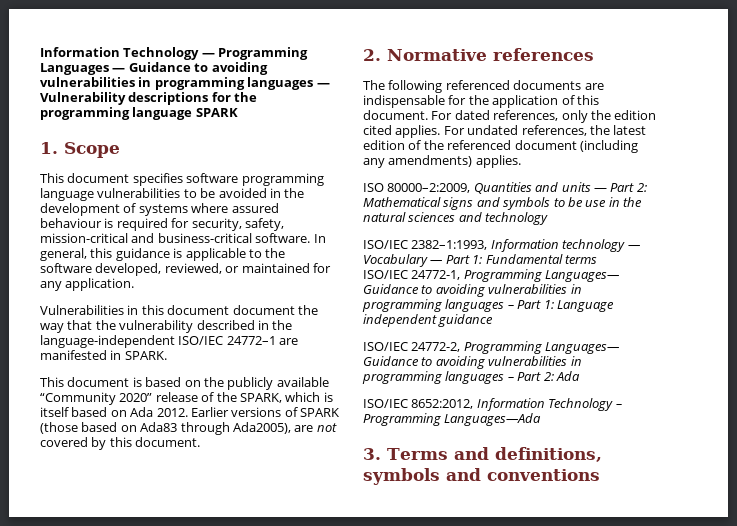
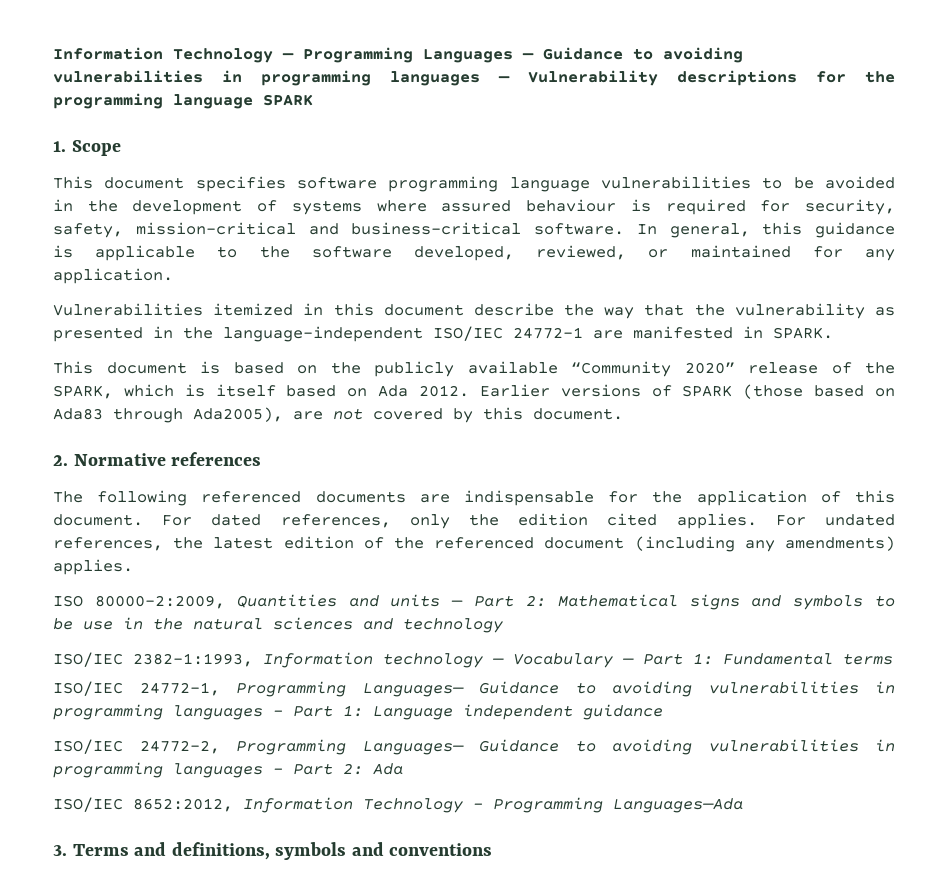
- Vulnerabilities in this document document the way that the vulnerability described in the language-independent ISO/IEC 24772–1 are manifested in SPARK.
+ Vulnerabilities itemized in this document describe the way that the vulnerability as presented in the language-independent ISO/IEC 24772–1 are manifested in SPARK.

